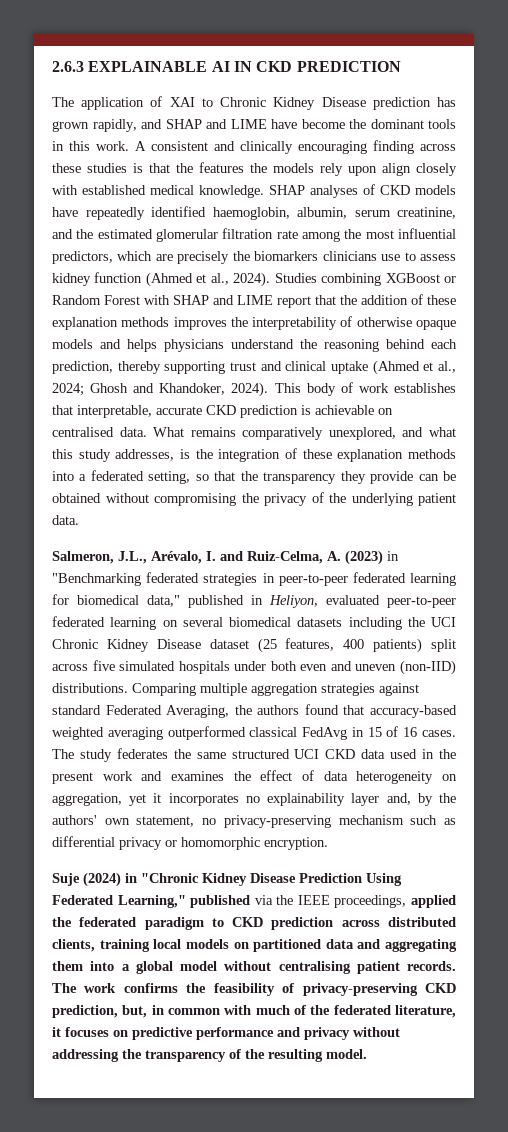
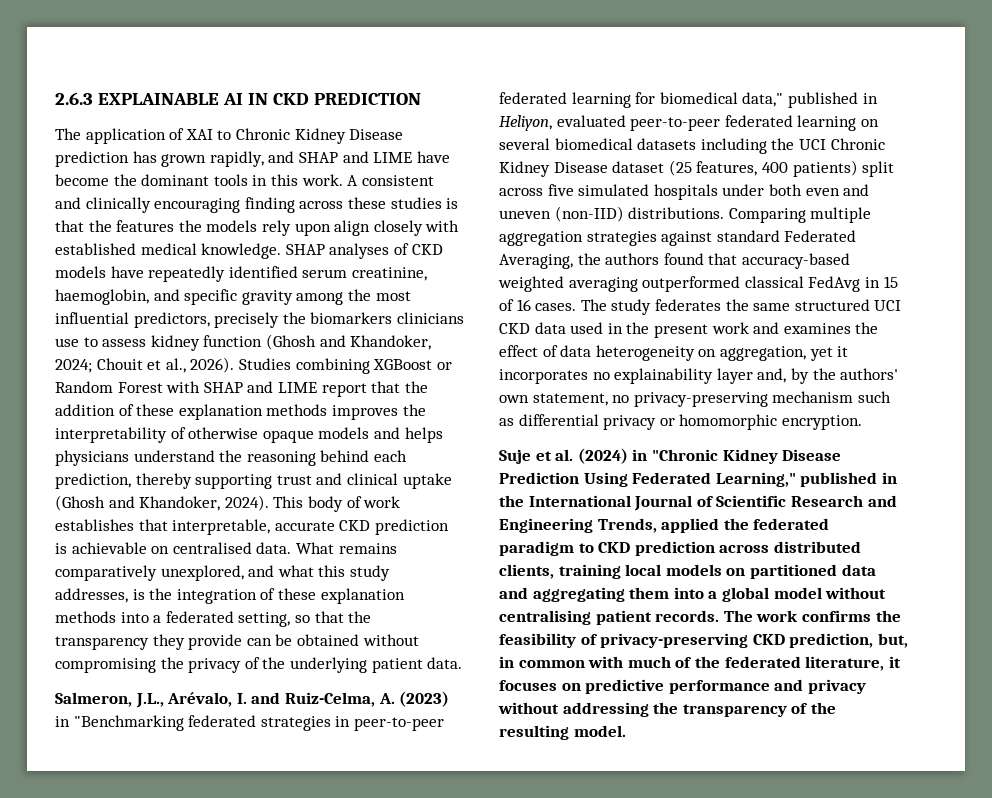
- SHAP analyses of CKD models have repeatedly identified haemoglobin, albumin, serum creatinine, and the estimated glomerular filtration rate among the most influential predictors, which are precisely the biomarkers clinicians use to assess kidney function (Ahmed et al., 2024).
+ SHAP analyses of CKD models have repeatedly identified serum creatinine, haemoglobin, and specific gravity among the most influential predictors, precisely the biomarkers clinicians use to assess kidney function (Ghosh and Khandoker, 2024; Chouit et al., 2026).
- Studies combining XGBoost or Random Forest with SHAP and LIME report that the addition of these explanation methods improves the interpretability of otherwise opaque models and helps physicians understand the reasoning behind each prediction, thereby supporting trust and clinical uptake (Ahmed et al., 2024; Ghosh and Khandoker, 2024).
+ Studies combining XGBoost or Random Forest with SHAP and LIME report that the addition of these explanation methods improves the interpretability of otherwise opaque models and helps physicians understand the reasoning behind each prediction, thereby supporting trust and clinical uptake (Ghosh and Khandoker, 2024).
- Suje (2024) in "Chronic Kidney Disease Prediction Using Federated Learning," published via the IEEE proceedings, applied the federated paradigm to CKD prediction across distributed clients, training local models on partitioned data and aggregating them into a global model without centralising patient records.
+ Suje et al. (2024) in "Chronic Kidney Disease Prediction Using Federated Learning," published in the International Journal of Scientific Research and Engineering Trends, applied the federated paradigm to CKD prediction across distributed clients, training local models on partitioned data and aggregating them into a global model without centralising patient records.

